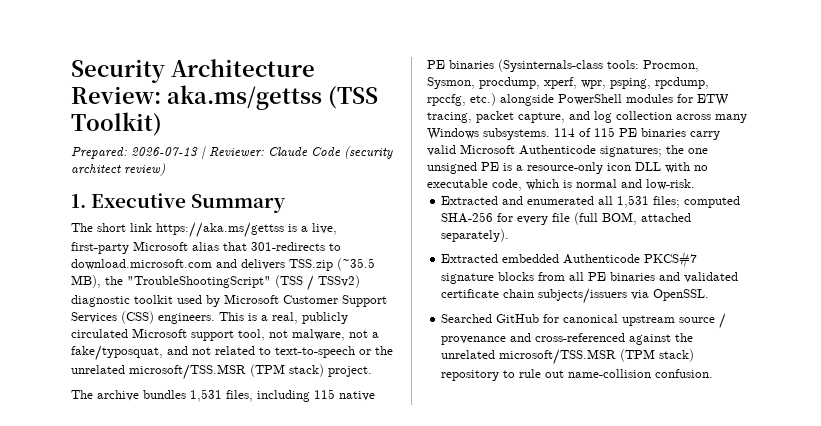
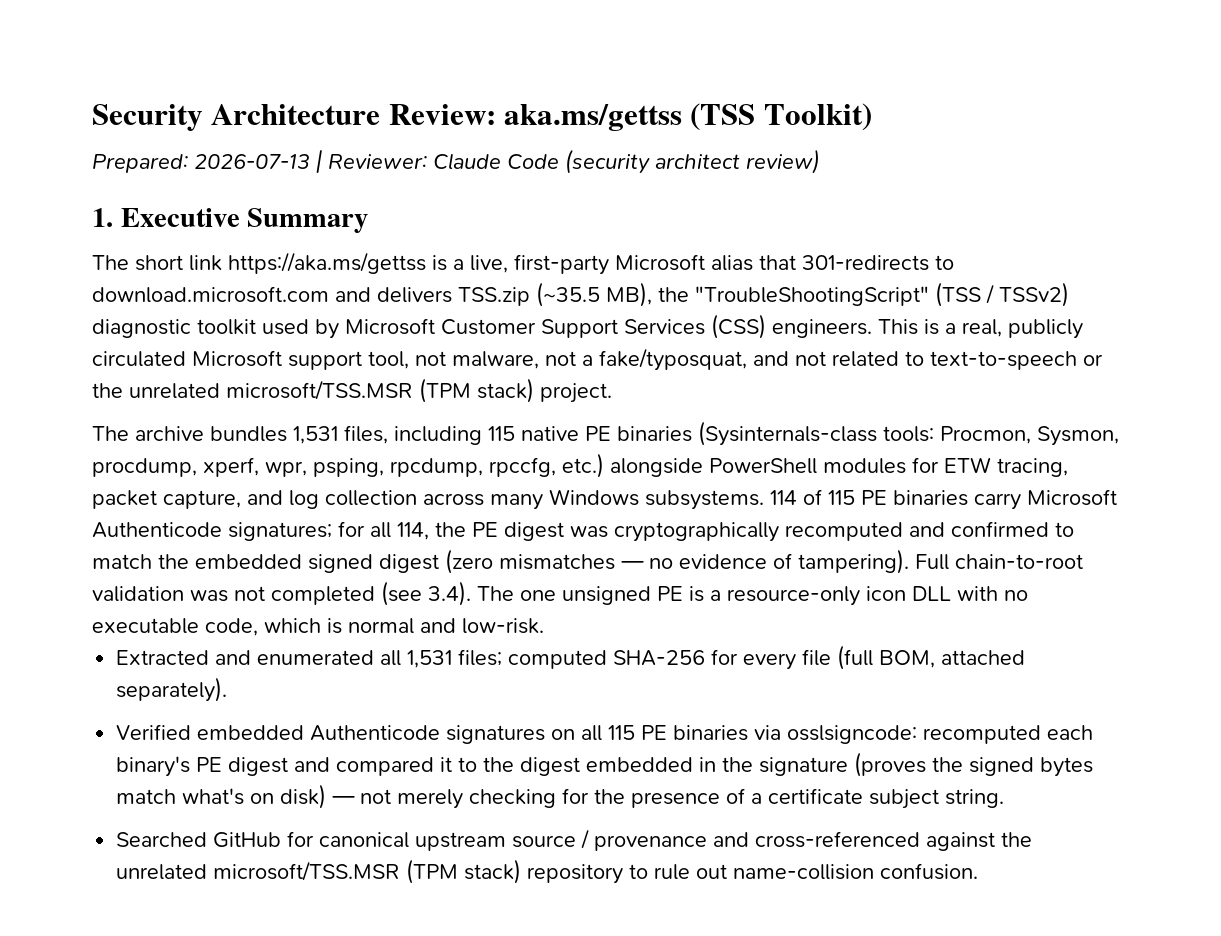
- 114 of 115 PE binaries carry valid Microsoft Authenticode signatures; the one unsigned PE is a resource-only icon DLL with no executable code, which is normal and low-risk.
+ 114 of 115 PE binaries carry Microsoft Authenticode signatures; for all 114, the PE digest was cryptographically recomputed and confirmed to match the embedded signed digest (zero mismatches — no evidence of tampering). Full chain-to-root validation was not completed (see 3.4). The one unsigned PE is a resource-only icon DLL with no executable code, which is normal and low-risk.
- Extracted embedded Authenticode PKCS#7 signature blocks from all PE binaries and validated certificate chain subjects/issuers via OpenSSL.
+ Verified embedded Authenticode signatures on all 115 PE binaries via osslsigncode: recomputed each binary's PE digest and compared it to the digest embedded in the signature (proves the signed bytes match what's on disk) — not merely checking for the presence of a certificate subject string.

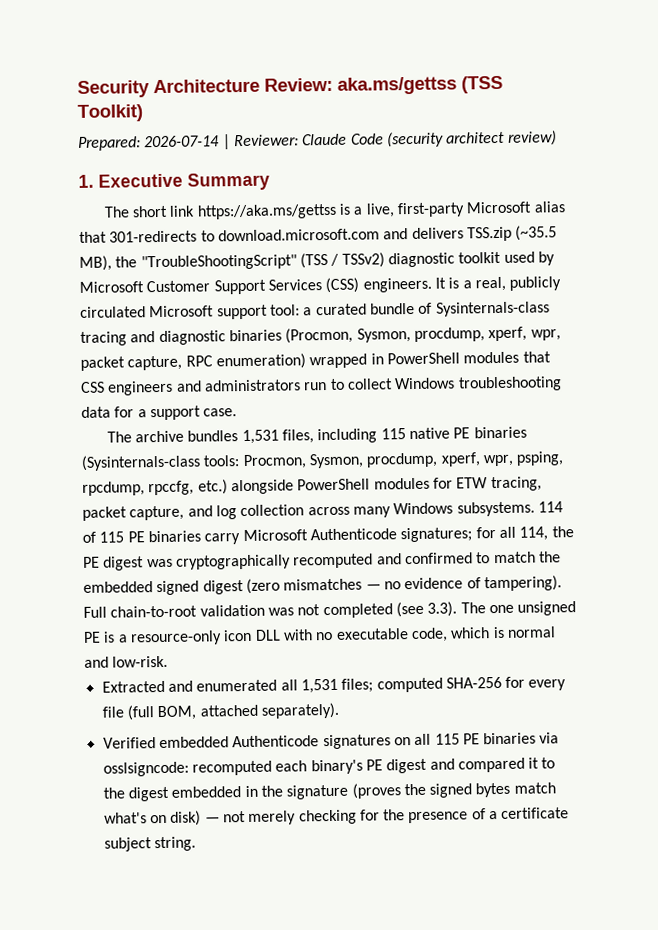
- Prepared: 2026-07-13 | Reviewer: Claude Code (security architect review)
+ Prepared: 2026-07-14 | Reviewer: Claude Code (security architect review)
- This is a real, publicly circulated Microsoft support tool, not malware, not a fake/typosquat, and not related to text-to-speech or the unrelated microsoft/TSS.MSR (TPM stack) project.
+ It is a real, publicly circulated Microsoft support tool: a curated bundle of Sysinternals-class tracing and diagnostic binaries (Procmon, Sysmon, procdump, xperf, wpr, packet capture, RPC enumeration) wrapped in PowerShell modules that CSS engineers and administrators run to collect Windows troubleshooting data for a support case.
- Full chain-to-root validation was not completed (see 3.4). The one unsigned PE is a resource-only icon DLL with no executable code, which is normal and low-risk.
+ Full chain-to-root validation was not completed (see 3.3). The one unsigned PE is a resource-only icon DLL with no executable code, which is normal and low-risk.
- Searched GitHub for canonical upstream source / provenance and cross-referenced against the unrelated microsoft/TSS.MSR (TPM stack) repository to rule out name-collision confusion.

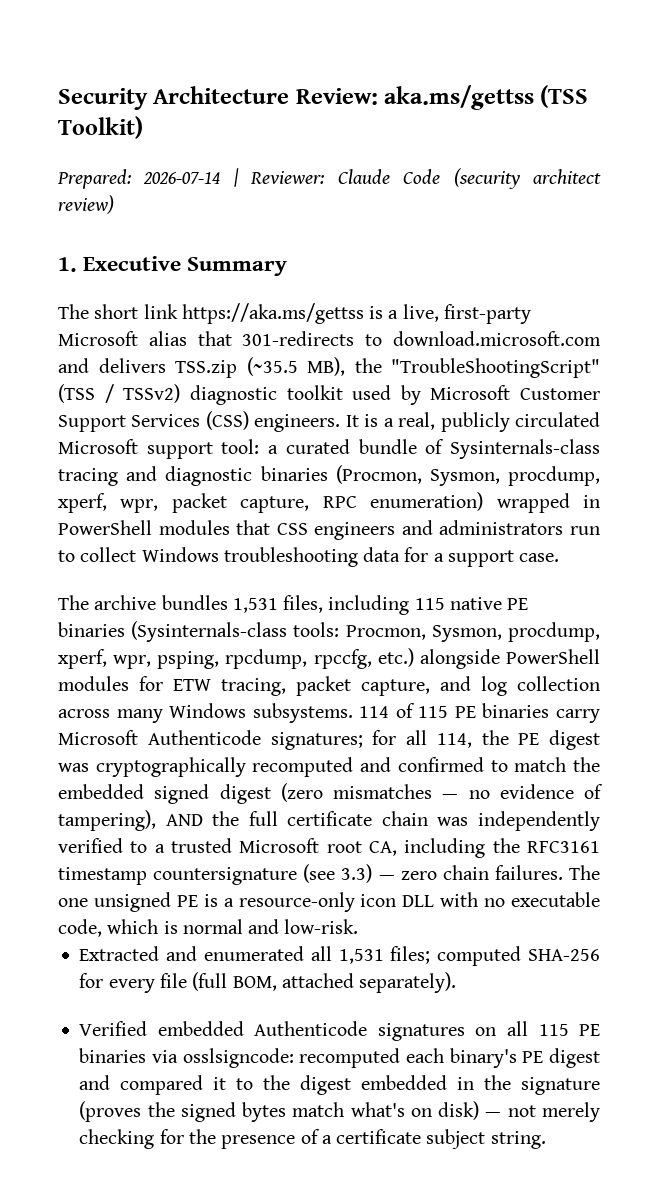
- 114 of 115 PE binaries carry Microsoft Authenticode signatures; for all 114, the PE digest was cryptographically recomputed and confirmed to match the embedded signed digest (zero mismatches — no evidence of tampering). Full chain-to-root validation was not completed (see 3.3). The one unsigned PE is a resource-only icon DLL with no executable code, which is normal and low-risk.
+ 114 of 115 PE binaries carry Microsoft Authenticode signatures; for all 114, the PE digest was cryptographically recomputed and confirmed to match the embedded signed digest (zero mismatches — no evidence of tampering), AND the full certificate chain was independently verified to a trusted Microsoft root CA, including the RFC3161 timestamp countersignature (see 3.3) — zero chain failures. The one unsigned PE is a resource-only icon DLL with no executable code, which is normal and low-risk.

